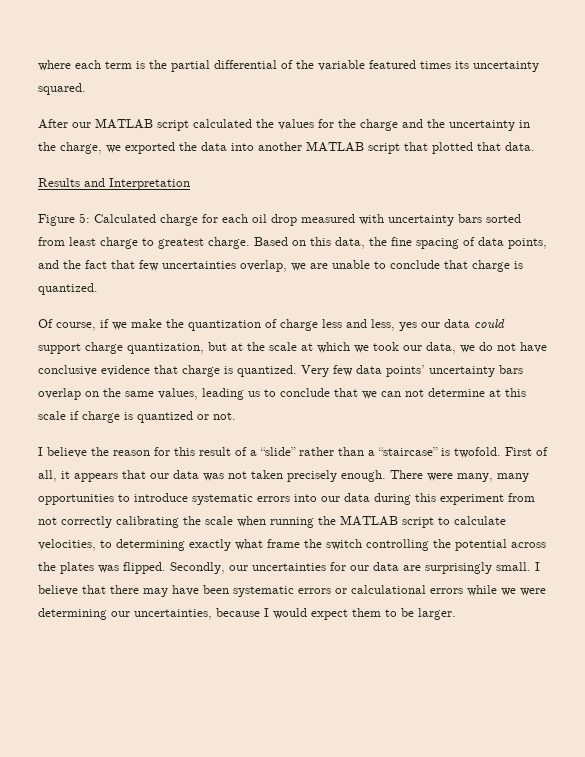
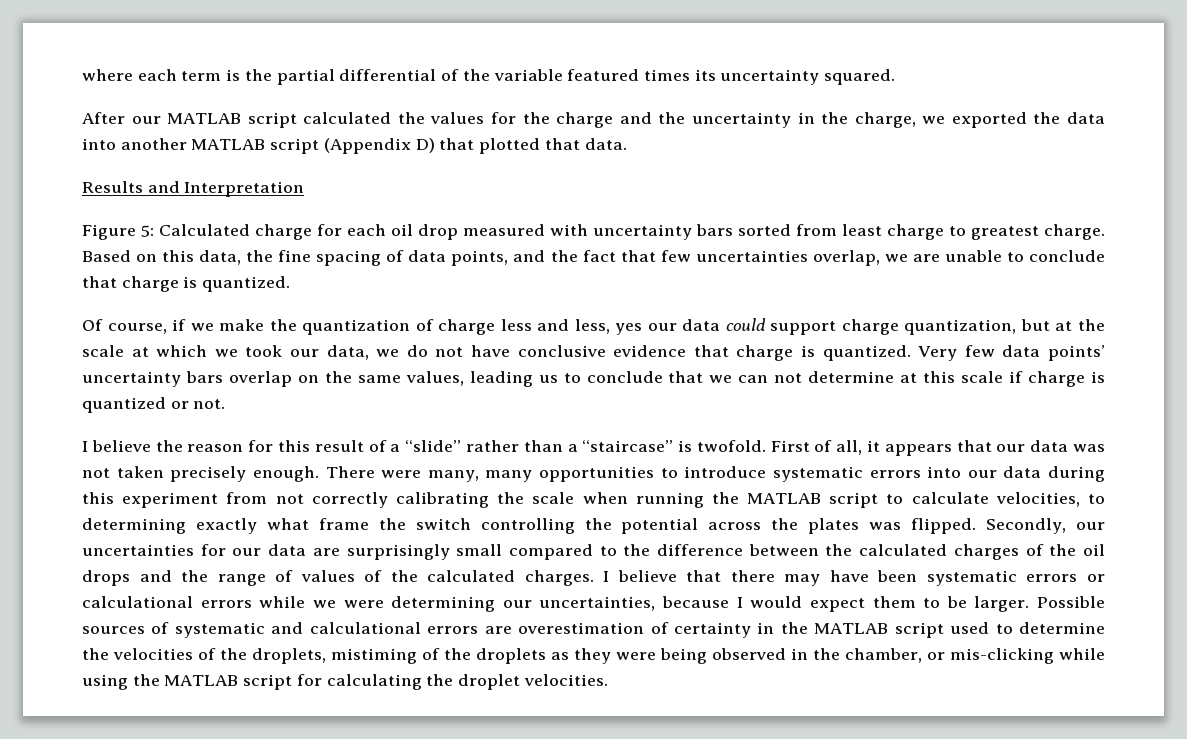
- After our MATLAB script calculated the values for the charge and the uncertainty in the charge, we exported the data into another MATLAB script that plotted that data.
+ After our MATLAB script calculated the values for the charge and the uncertainty in the charge, we exported the data into another MATLAB script (Appendix D) that plotted that data.
- Secondly, our uncertainties for our data are surprisingly small.
+ Secondly, our uncertainties for our data are surprisingly small compared to the difference between the calculated charges of the oil drops and the range of values of the calculated charges.
+ Possible sources of systematic and calculational errors are overestimation of certainty in the MATLAB script used to determine the velocities of the droplets, mistiming of the droplets as they were being observed in the chamber, or mis-clicking while using the MATLAB script for calculating the droplet velocities.

